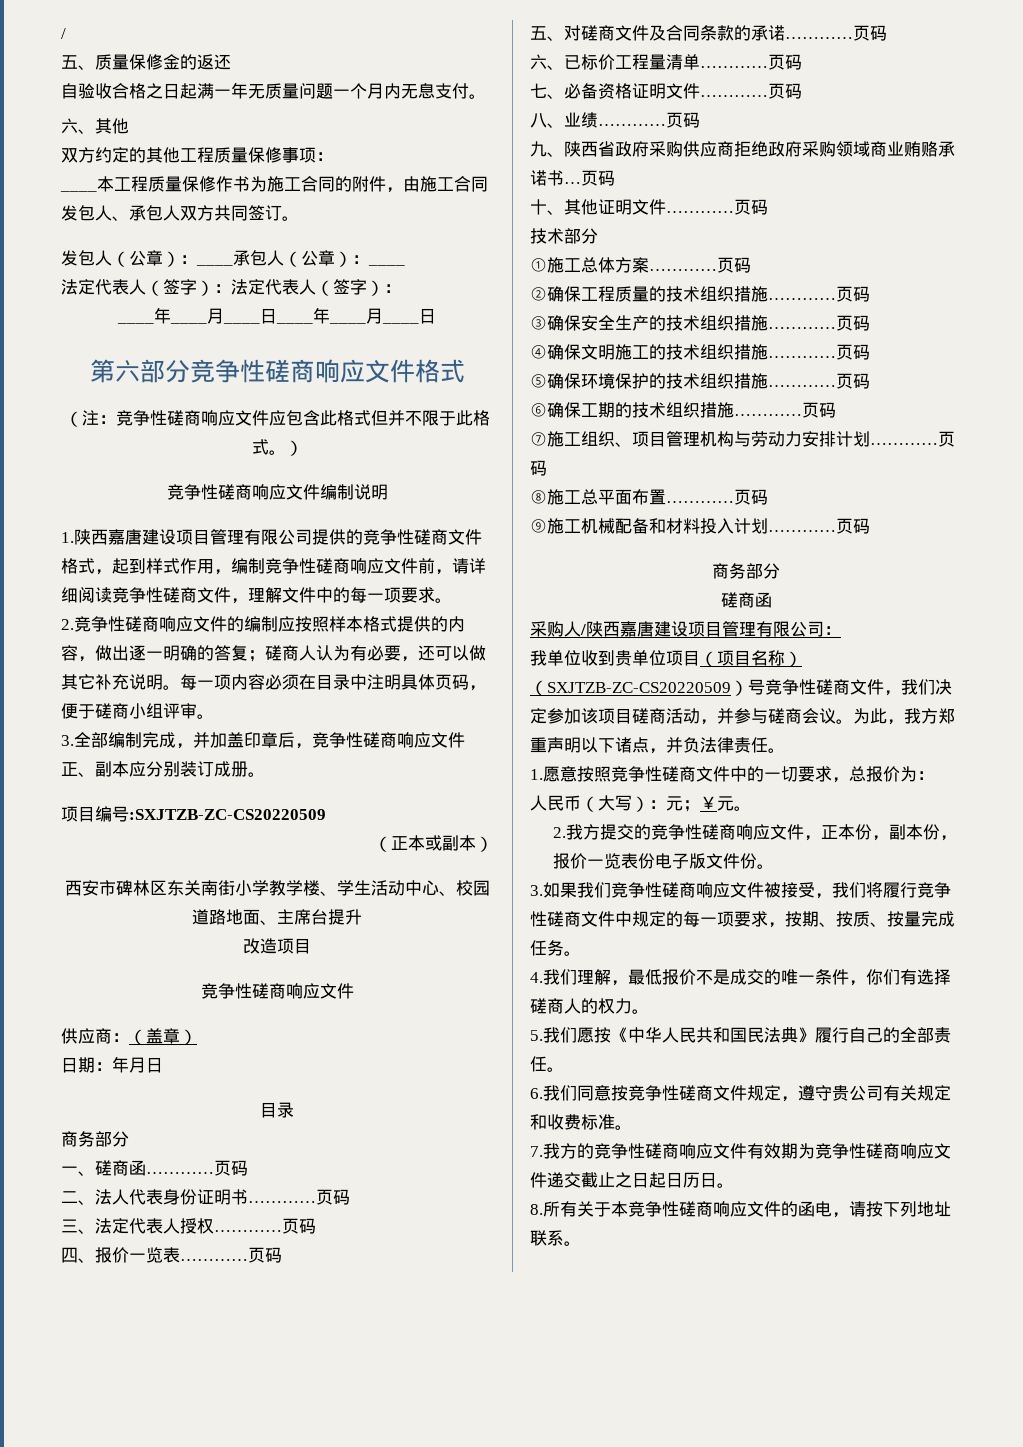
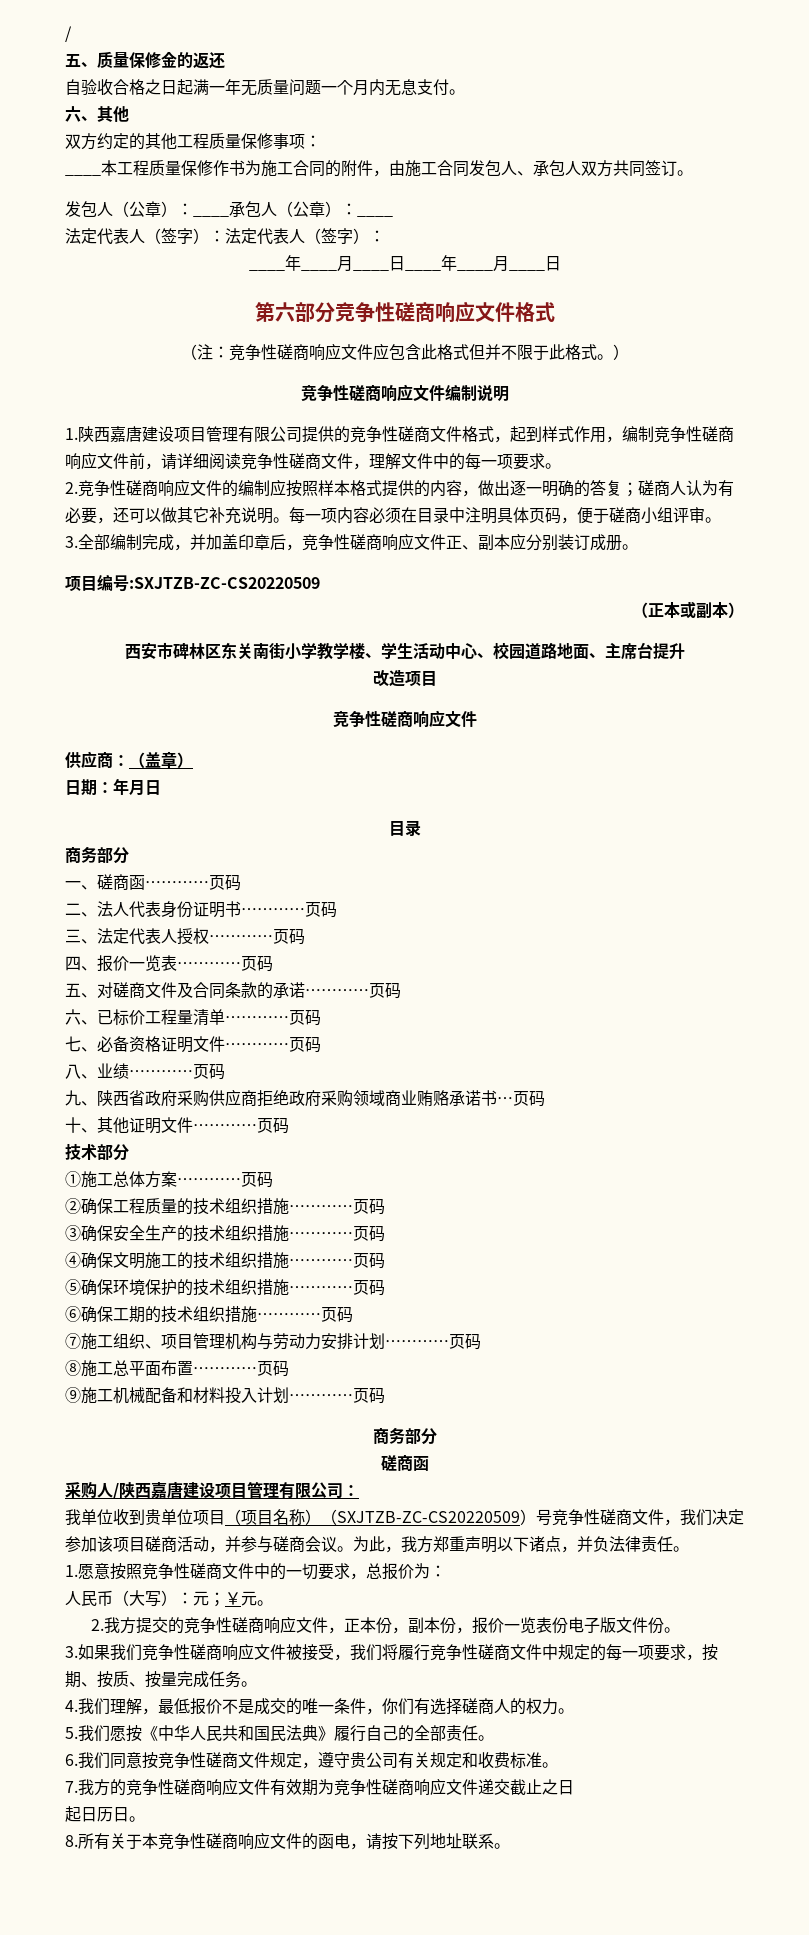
- 7.我方的竞争性磋商响应文件有效期为竞争性磋商响应文件递交截止之日起日历日。
+ 7.我方的竞争性磋商响应文件有效期为竞争性磋商响应文件递交截止之日
+ 起日历日。

